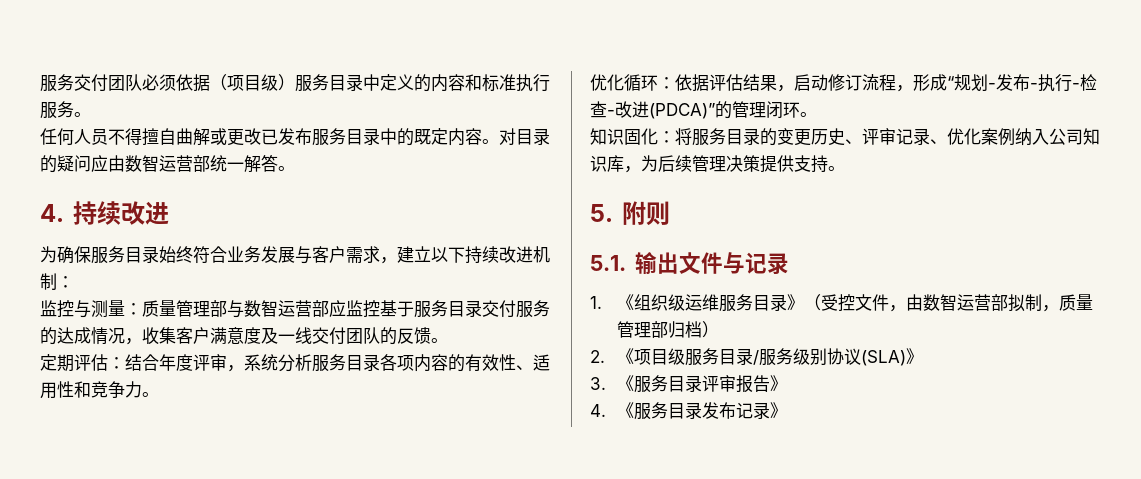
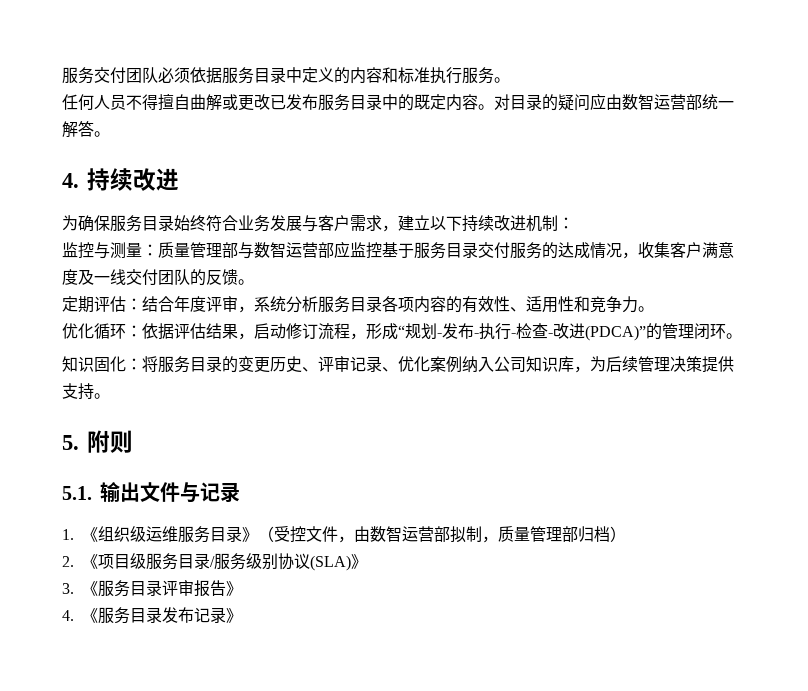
- 服务交付团队必须依据（项目级）服务目录中定义的内容和标准执行服务。
+ 服务交付团队必须依据服务目录中定义的内容和标准执行服务。

